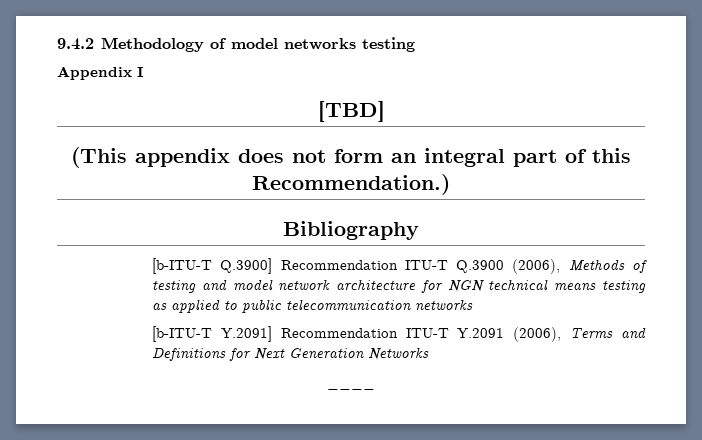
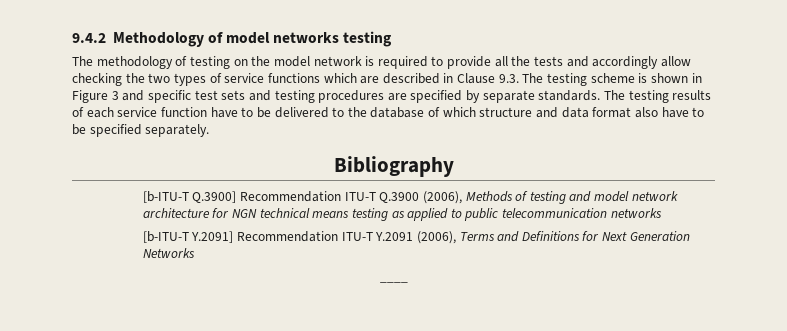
- Appendix I
- [TBD]
- (This appendix does not form an integral part of this Recommendation.)
+ The methodology of testing on the model network is required to provide all the tests and accordingly allow checking the two types of service functions which are described in Clause 9.3. The testing scheme is shown in Figure 3 and specific test sets and testing procedures are specified by separate standards. The testing results of each service function have to be delivered to the database of which structure and data format also have to be specified separately.

